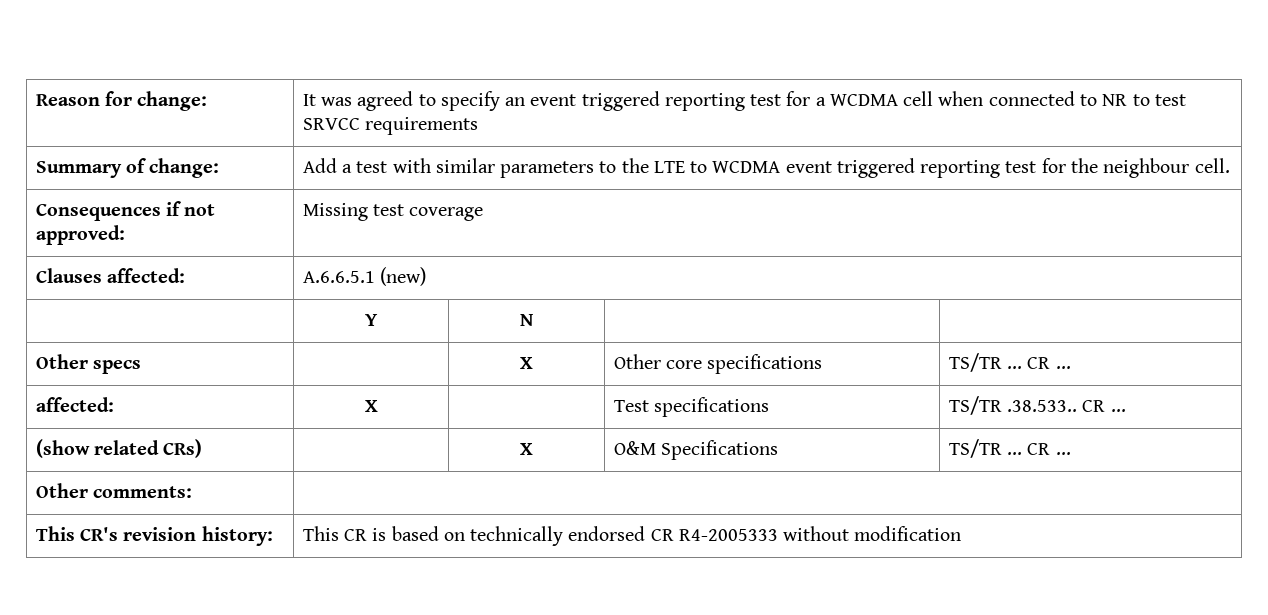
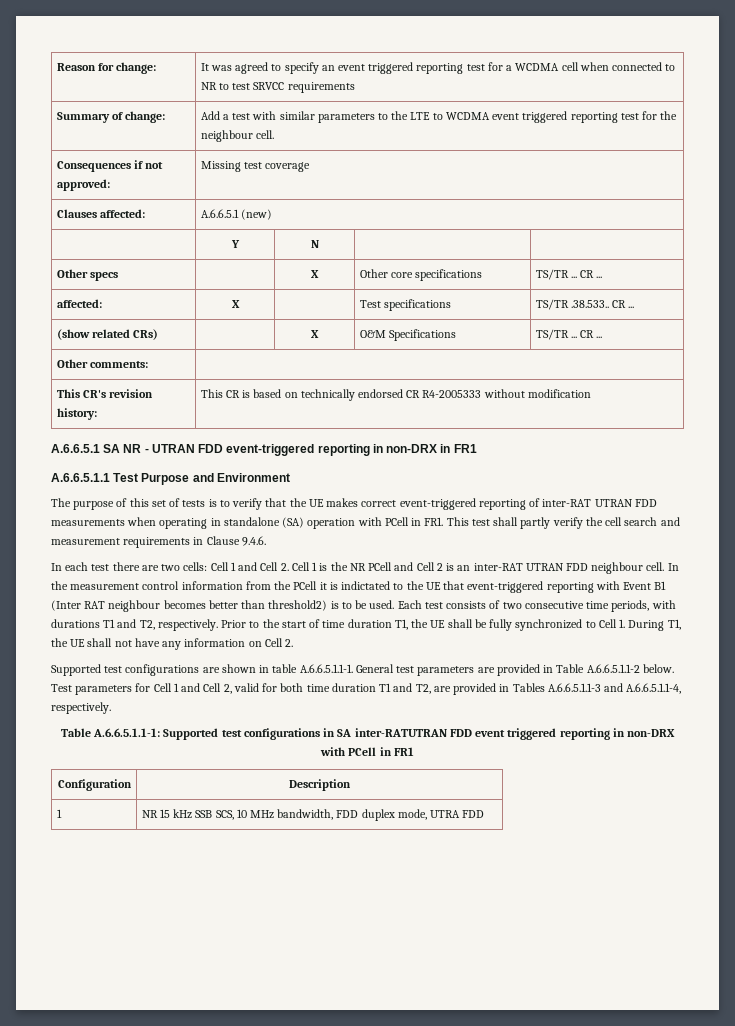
+ A.6.6.5.1 SA NR - UTRAN FDD event-triggered reporting in non-DRX in FR1
+ A.6.6.5.1.1 Test Purpose and Environment
+ The purpose of this set of tests is to verify that the UE makes correct event-triggered reporting of inter-RAT UTRAN FDD measurements when operating in standalone (SA) operation with PCell in FR1. This test shall partly verify the cell search and measurement requirements in Clause 9.4.6.
+ In each test there are two cells: Cell 1 and Cell 2. Cell 1 is the NR PCell and Cell 2 is an inter-RAT UTRAN FDD neighbour cell. In the measurement control information from the PCell it is indictated to the UE that event-triggered reporting with Event B1 (Inter RAT neighbour becomes better than threshold2) is to be used. Each test consists of two consecutive time periods, with durations T1 and T2, respectively. Prior to the start of time duration T1, the UE shall be fully synchronized to Cell 1. During T1, the UE shall not have any information on Cell 2.
+ Supported test configurations are shown in table A.6.6.5.1.1-1. General test parameters are provided in Table A.6.6.5.1.1-2 below. Test parameters for Cell 1 and Cell 2, valid for both time duration T1 and T2, are provided in Tables A.6.6.5.1.1-3 and A.6.6.5.1.1-4, respectively.
+ Table A.6.6.5.1.1-1: Supported test configurations in SA inter-RATUTRAN FDD event triggered reporting in non-DRX with PCell in FR1
+ Configuration | Description
+ 1 | NR 15 kHz SSB SCS, 10 MHz bandwidth, FDD duplex mode, UTRA FDD

